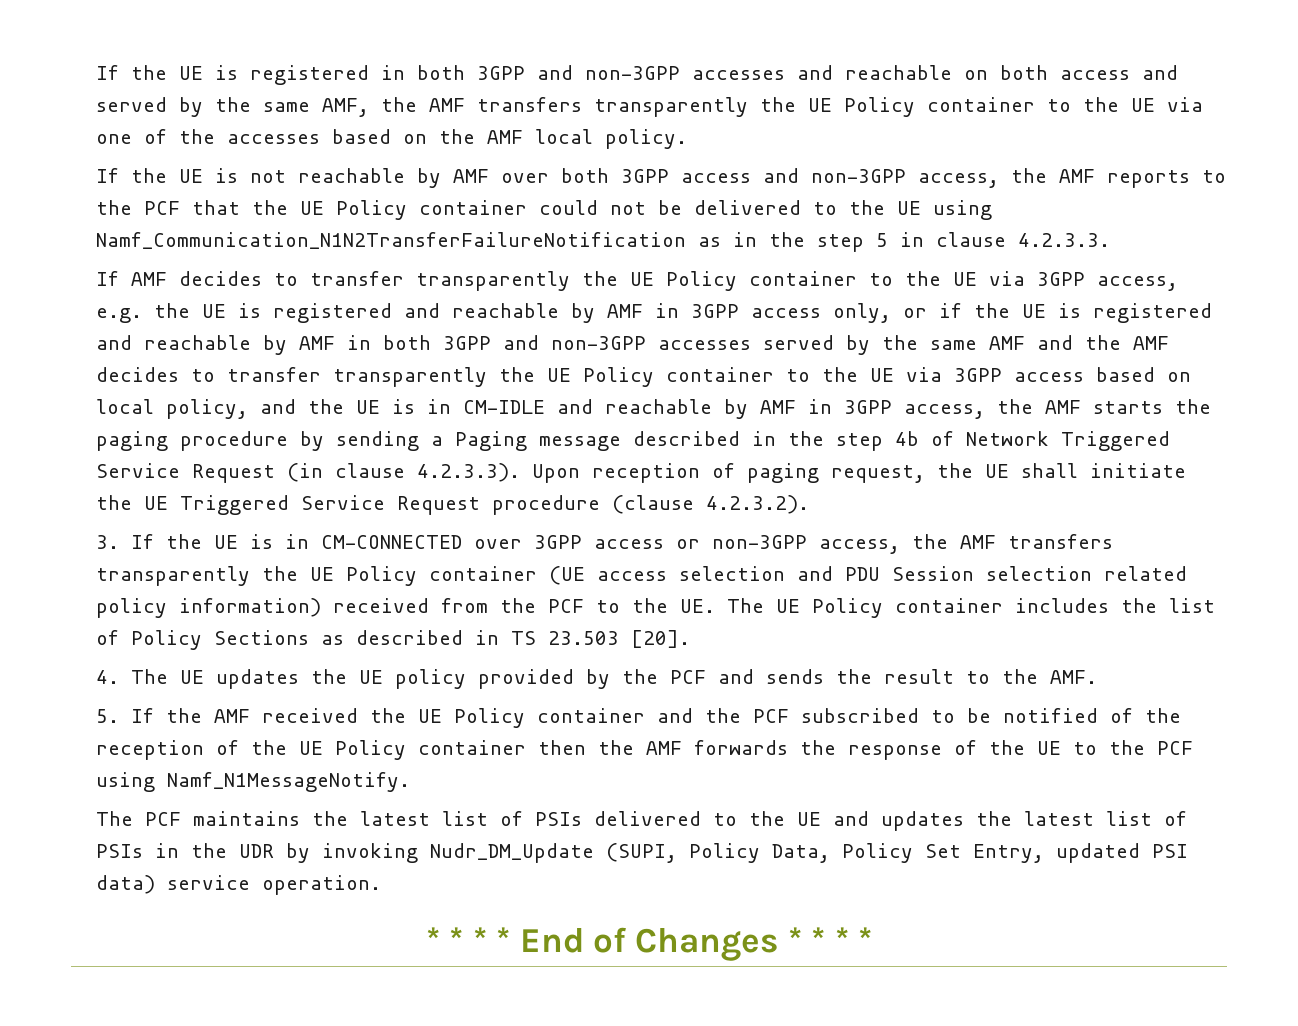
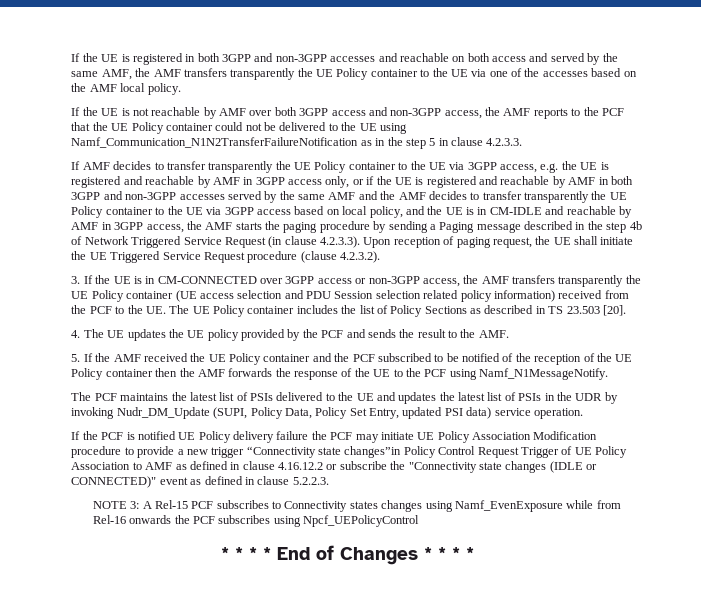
+ If the PCF is notified UE Policy delivery failure the PCF may initiate UE Policy Association Modification procedure to provide a new trigger “Connectivity state changes”in Policy Control Request Trigger of UE Policy Association to AMF as defined in clause 4.16.12.2 or subscribe the "Connectivity state changes (IDLE or CONNECTED)" event as defined in clause 5.2.2.3.
+ NOTE 3: A Rel-15 PCF subscribes to Connectivity states changes using Namf_EvenExposure while from Rel-16 onwards the PCF subscribes using Npcf_UEPolicyControl

